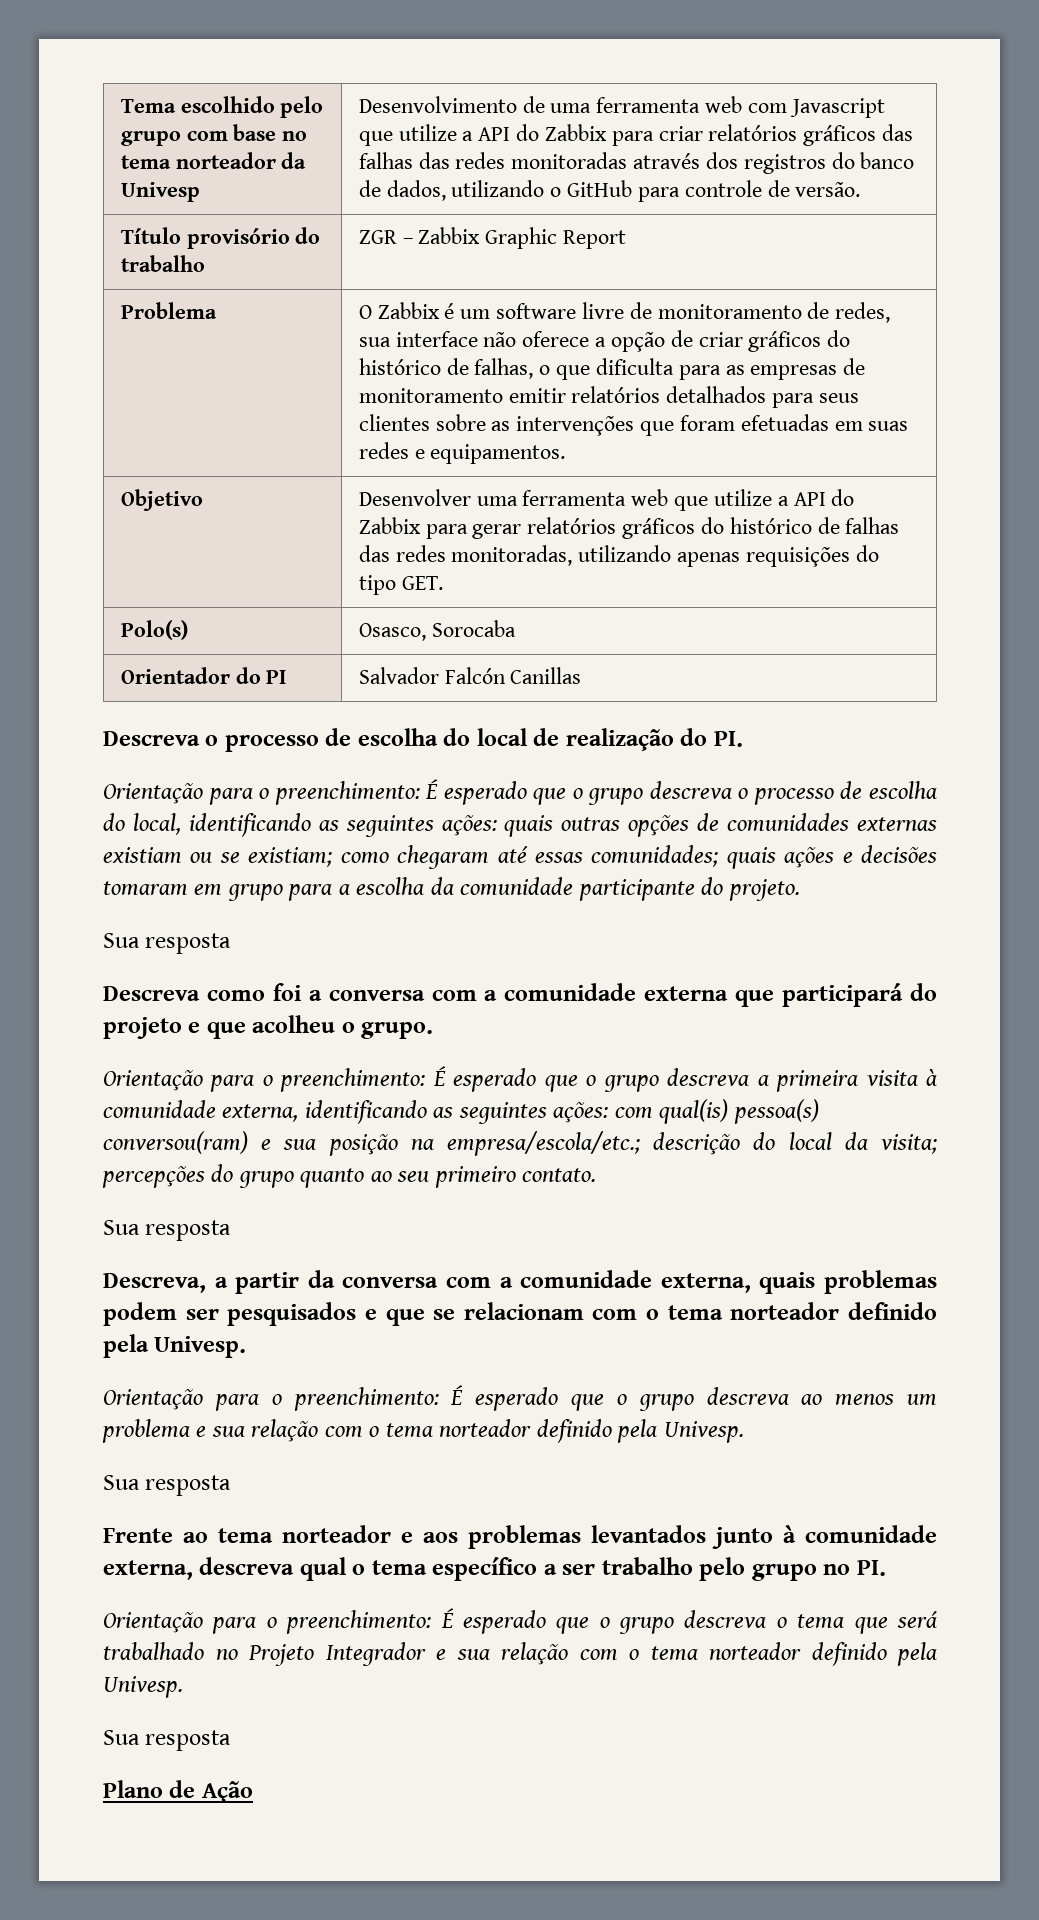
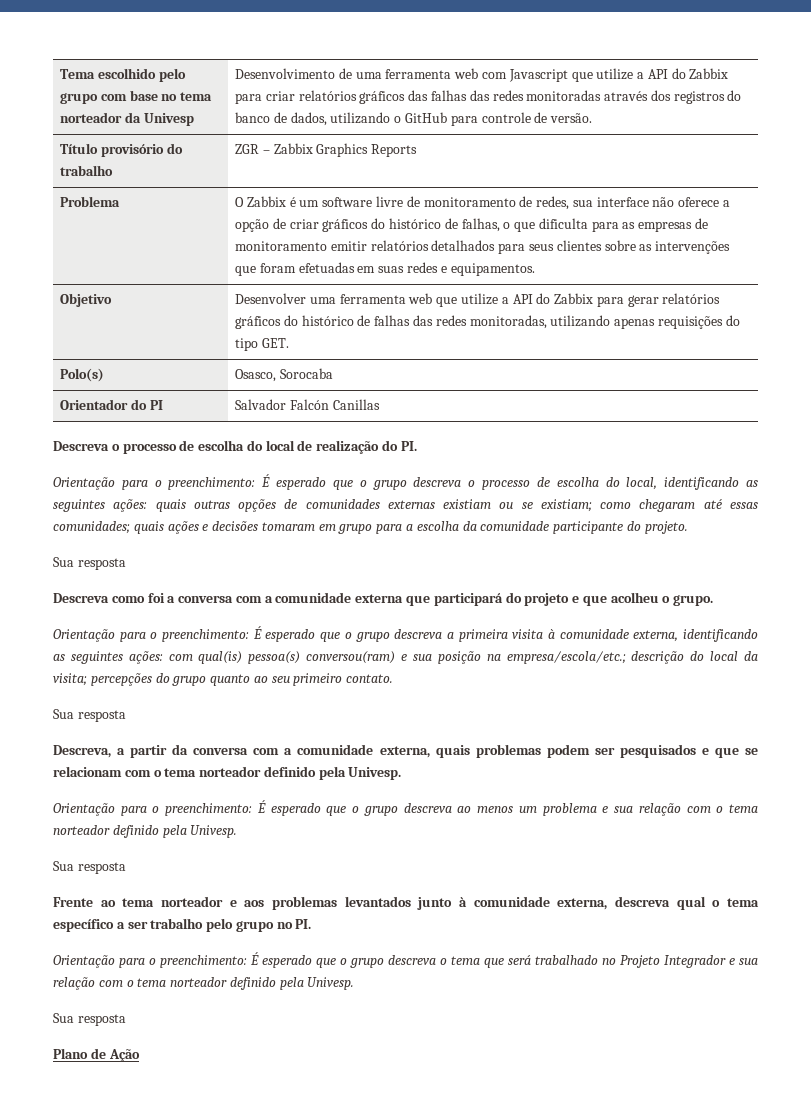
- Título provisório do trabalho | ZGR – Zabbix Graphic Report
+ Título provisório do trabalho | ZGR – Zabbix Graphics Reports

